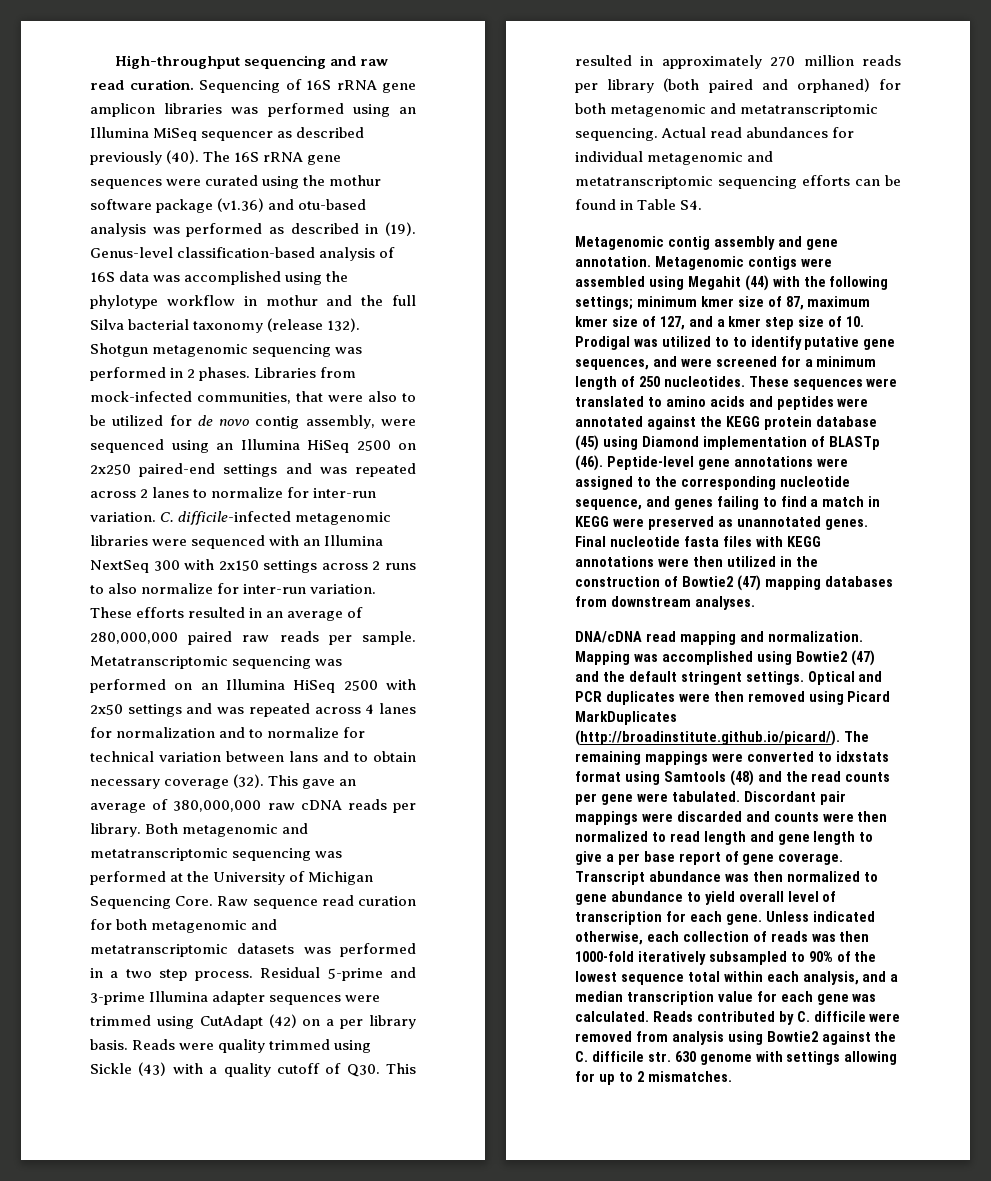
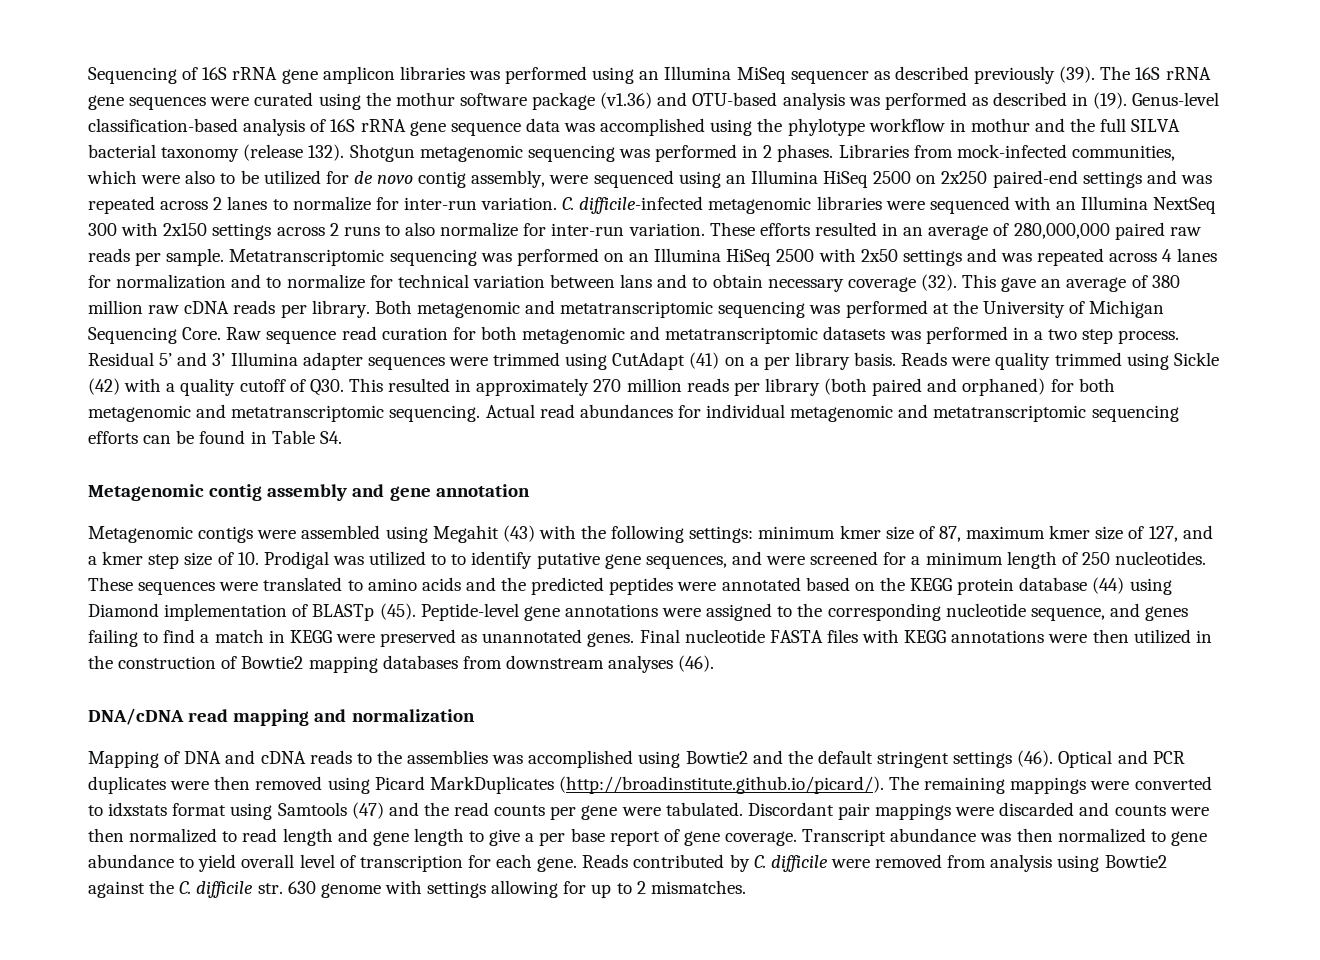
- High-throughput sequencing and raw read curation. Sequencing of 16S rRNA gene amplicon libraries was performed using an Illumina MiSeq sequencer as described previously (40).
+ Sequencing of 16S rRNA gene amplicon libraries was performed using an Illumina MiSeq sequencer as described previously (39).
- The 16S rRNA gene sequences were curated using the mothur software package (v1.36) and otu-based analysis was performed as described in (19).
+ The 16S rRNA gene sequences were curated using the mothur software package (v1.36) and OTU-based analysis was performed as described in (19).
- Genus-level classification-based analysis of 16S data was accomplished using the phylotype workflow in mothur and the full Silva bacterial taxonomy (release 132).
+ Genus-level classification-based analysis of 16S rRNA gene sequence data was accomplished using the phylotype workflow in mothur and the full SILVA bacterial taxonomy (release 132).
- Libraries from mock-infected communities, that were also to be utilized for de novo contig assembly, were sequenced using an Illumina HiSeq 2500 on 2x250 paired-end settings and was repeated across 2 lanes to normalize for inter-run variation.
+ Libraries from mock-infected communities, which were also to be utilized for de novo contig assembly, were sequenced using an Illumina HiSeq 2500 on 2x250 paired-end settings and was repeated across 2 lanes to normalize for inter-run variation.
- This gave an average of 380,000,000 raw cDNA reads per library.
+ This gave an average of 380 million raw cDNA reads per library.
- Residual 5-prime and 3-prime Illumina adapter sequences were trimmed using CutAdapt (42) on a per library basis.
+ Residual 5’ and 3’ Illumina adapter sequences were trimmed using CutAdapt (41) on a per library basis.
- Reads were quality trimmed using Sickle (43) with a quality cutoff of Q30. This resulted in approximately 270 million reads per library (both paired and orphaned) for both metagenomic and metatranscriptomic sequencing.
+ Reads were quality trimmed using Sickle (42) with a quality cutoff of Q30. This resulted in approximately 270 million reads per library (both paired and orphaned) for both metagenomic and metatranscriptomic sequencing.
- Metagenomic contig assembly and gene annotation. Metagenomic contigs were assembled using Megahit (44) with the following settings; minimum kmer size of 87, maximum kmer size of 127, and a kmer step size of 10. Prodigal was utilized to to identify putative gene sequences, and were screened for a minimum length of 250 nucleotides.
+ Metagenomic contig assembly and gene annotation
+ Metagenomic contigs were assembled using Megahit (43) with the following settings: minimum kmer size of 87, maximum kmer size of 127, and a kmer step size of 10. Prodigal was utilized to to identify putative gene sequences, and were screened for a minimum length of 250 nucleotides.
- These sequences were translated to amino acids and peptides were annotated against the KEGG protein database (45) using Diamond implementation of BLASTp (46).
+ These sequences were translated to amino acids and the predicted peptides were annotated based on the KEGG protein database (44) using Diamond implementation of BLASTp (45).
- Final nucleotide fasta files with KEGG annotations were then utilized in the construction of Bowtie2 (47) mapping databases from downstream analyses.
+ Final nucleotide FASTA files with KEGG annotations were then utilized in the construction of Bowtie2 mapping databases from downstream analyses (46).
- DNA/cDNA read mapping and normalization. Mapping was accomplished using Bowtie2 (47) and the default stringent settings.
+ DNA/cDNA read mapping and normalization
+ Mapping of DNA and cDNA reads to the assemblies was accomplished using Bowtie2 and the default stringent settings (46).
- Optical and PCR duplicates were then removed using Picard MarkDuplicates (http://broadinstitute.github.io/picard/). The remaining mappings were converted to idxstats format using Samtools (48) and the read counts per gene were tabulated.
+ Optical and PCR duplicates were then removed using Picard MarkDuplicates (http://broadinstitute.github.io/picard/). The remaining mappings were converted to idxstats format using Samtools (47) and the read counts per gene were tabulated.
- Unless indicated otherwise, each collection of reads was then 1000-fold iteratively subsampled to 90% of the lowest sequence total within each analysis, and a median transcription value for each gene was calculated.

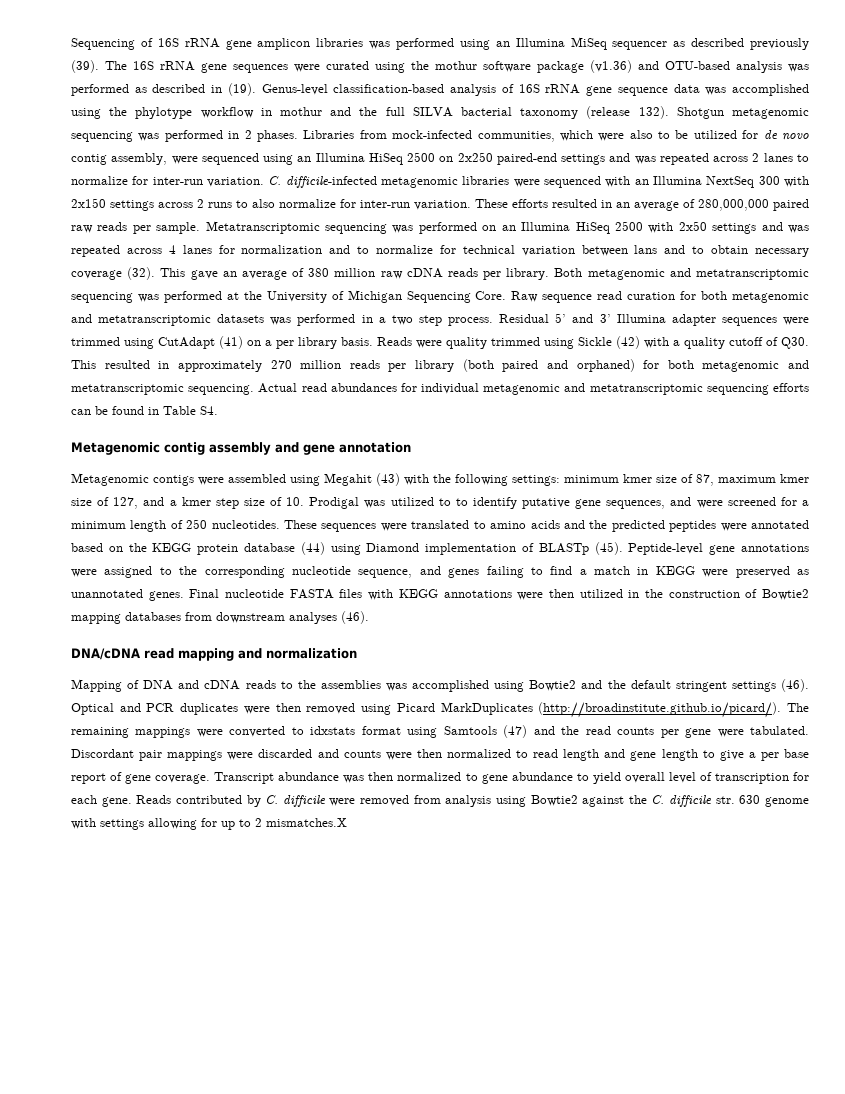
- Reads contributed by C. difficile were removed from analysis using Bowtie2 against the C. difficile str. 630 genome with settings allowing for up to 2 mismatches.
+ Reads contributed by C. difficile were removed from analysis using Bowtie2 against the C. difficile str. 630 genome with settings allowing for up to 2 mismatches.X

